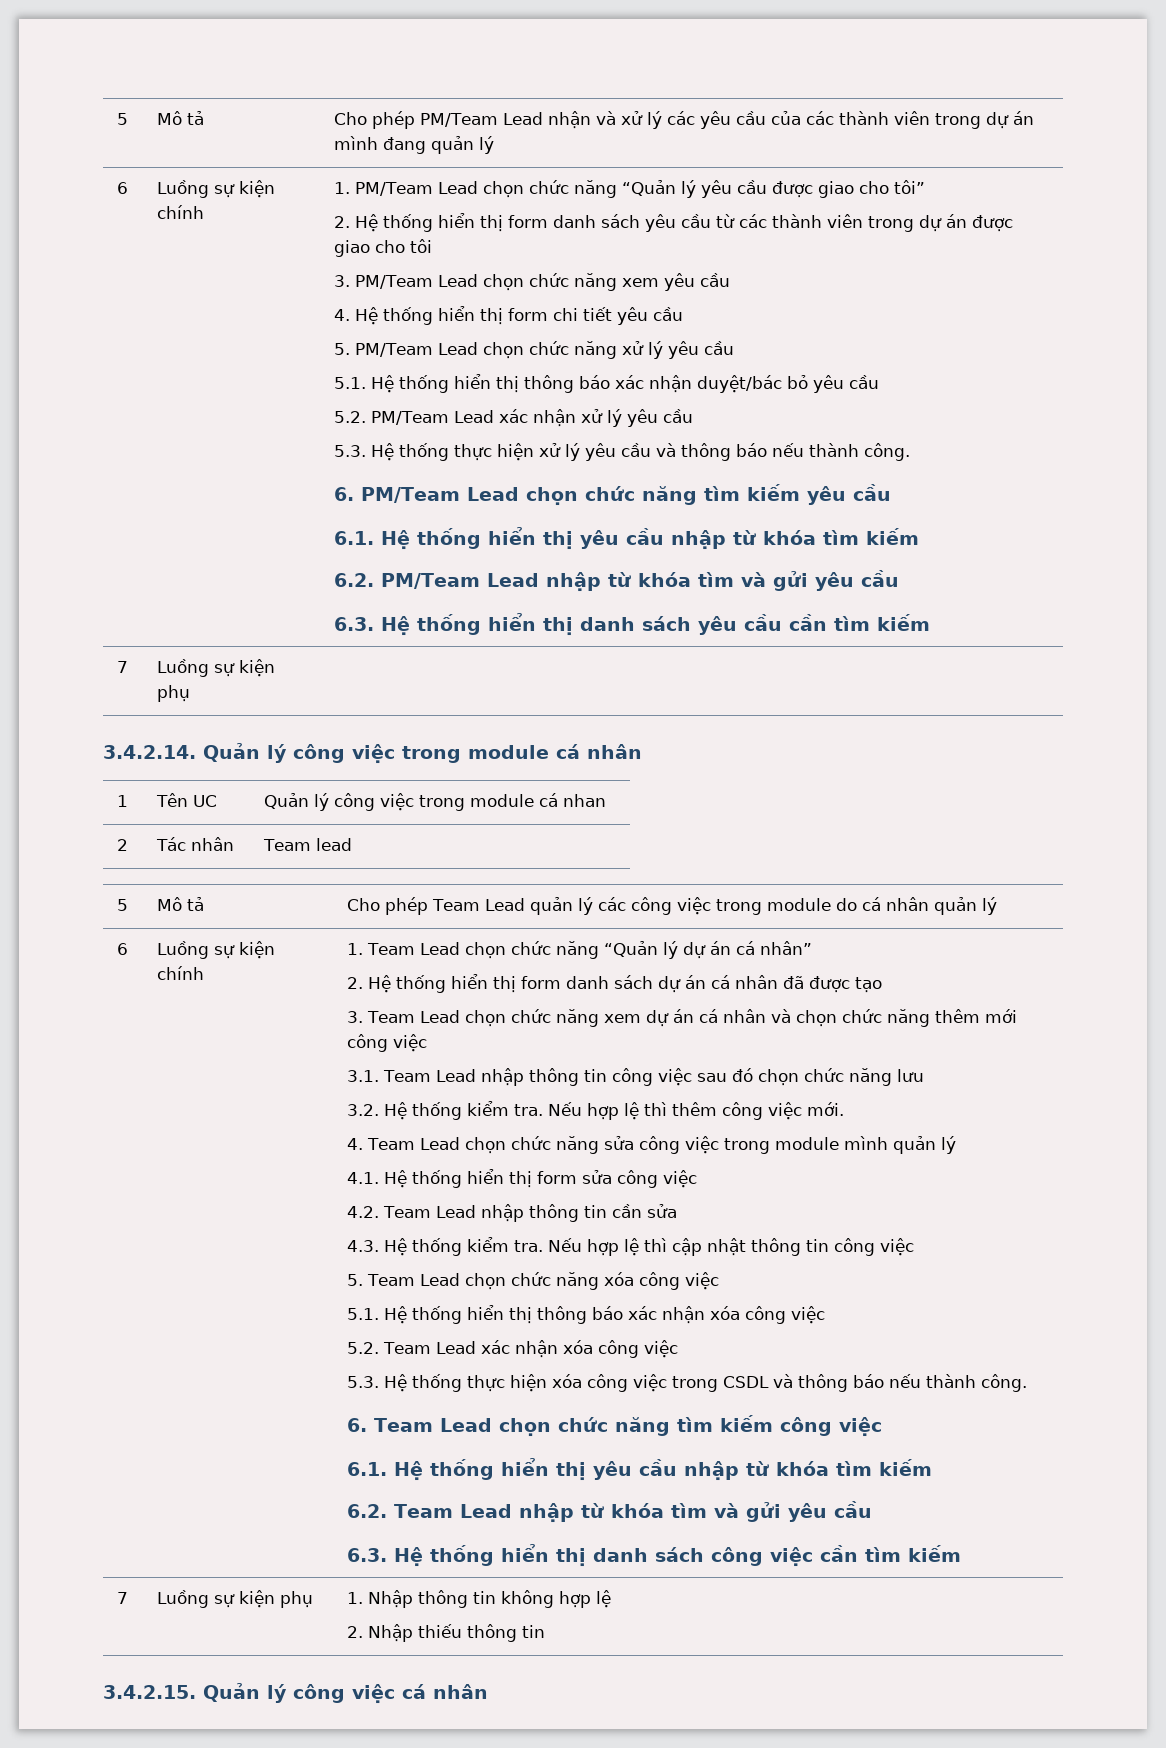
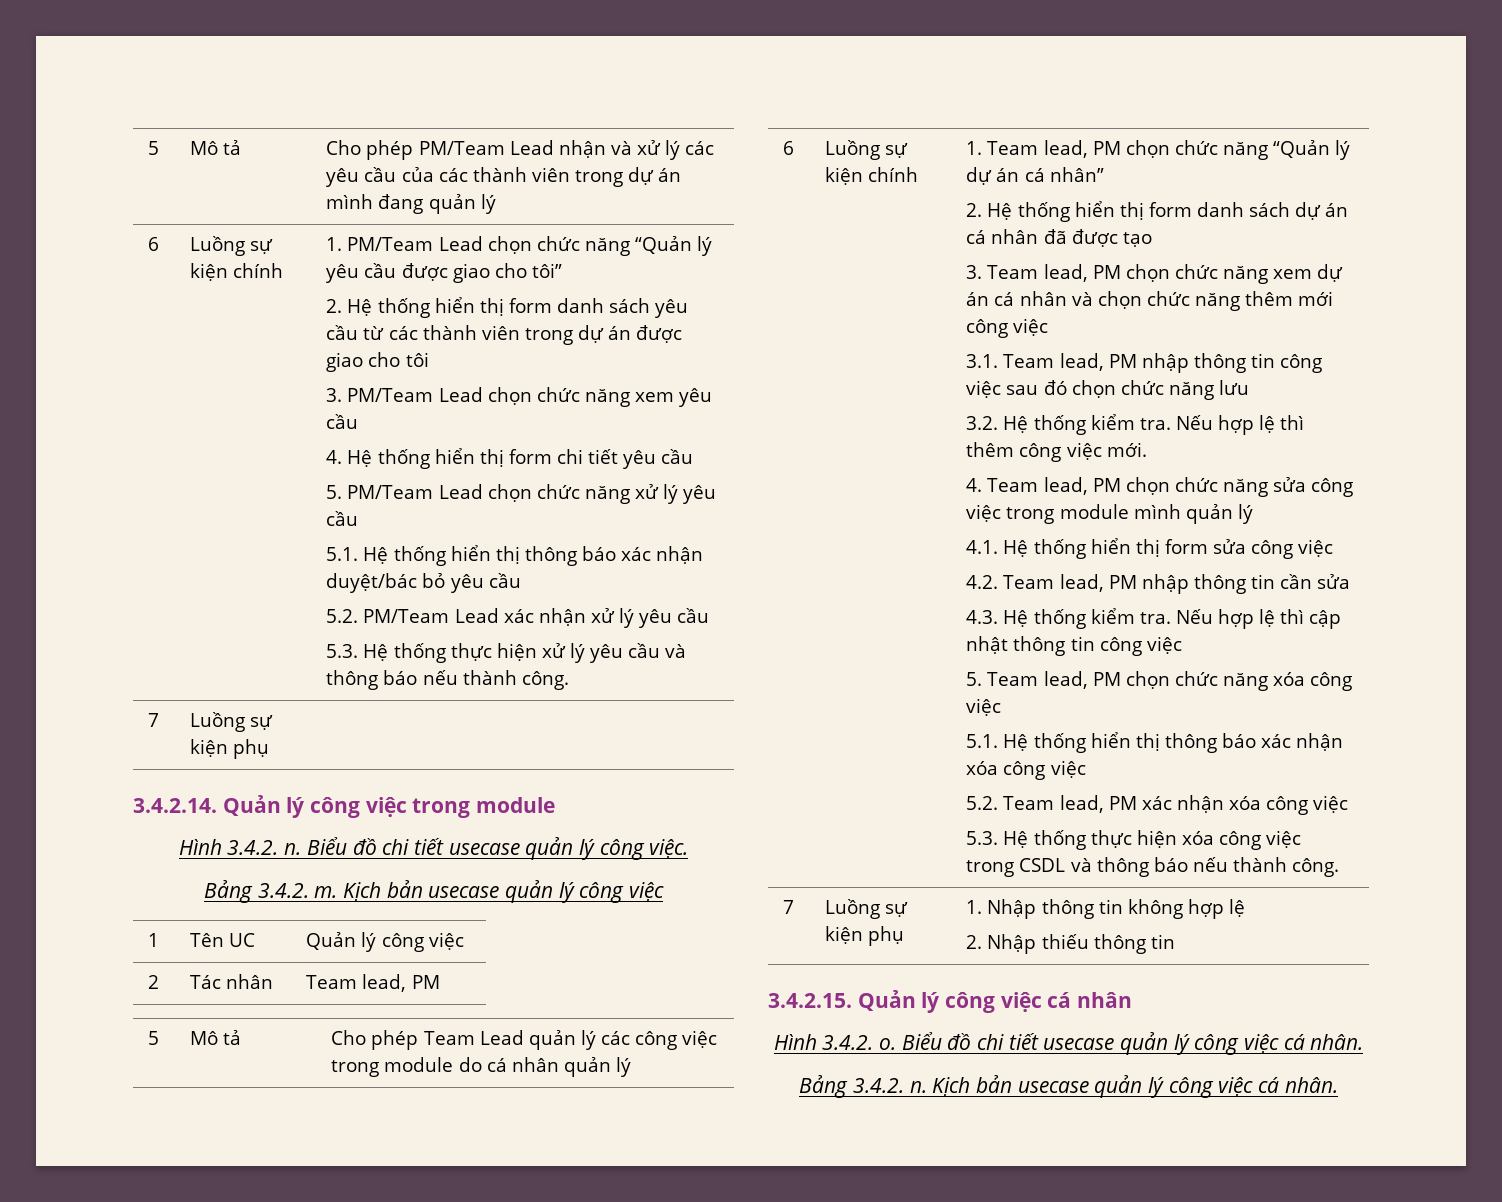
- 6. PM/Team Lead chọn chức năng tìm kiếm yêu cầu
- 6.1. Hệ thống hiển thị yêu cầu nhập từ khóa tìm kiếm
- 6.2. PM/Team Lead nhập từ khóa tìm và gửi yêu cầu
- 6.3. Hệ thống hiển thị danh sách yêu cầu cần tìm kiếm
- 3.4.2.14. Quản lý công việc trong module cá nhân
+ 3.4.2.14. Quản lý công việc trong module
+ Hình 3.4.2. n. Biểu đồ chi tiết usecase quản lý công việc.
+ Bảng 3.4.2. m. Kịch bản usecase quản lý công việc
- 1 | Tên UC | Quản lý công việc trong module cá nhan
+ 1 | Tên UC | Quản lý công việc
- 2 | Tác nhân | Team lead
+ 2 | Tác nhân | Team lead, PM
- 1. Team Lead chọn chức năng “Quản lý dự án cá nhân”
+ 1. Team lead, PM chọn chức năng “Quản lý dự án cá nhân”
- 3. Team Lead chọn chức năng xem dự án cá nhân và chọn chức năng thêm mới công việc
+ 3. Team lead, PM chọn chức năng xem dự án cá nhân và chọn chức năng thêm mới công việc
- 3.1. Team Lead nhập thông tin công việc sau đó chọn chức năng lưu
+ 3.1. Team lead, PM nhập thông tin công việc sau đó chọn chức năng lưu
- 4. Team Lead chọn chức năng sửa công việc trong module mình quản lý
+ 4. Team lead, PM chọn chức năng sửa công việc trong module mình quản lý
- 4.2. Team Lead nhập thông tin cần sửa
+ 4.2. Team lead, PM nhập thông tin cần sửa
- 5. Team Lead chọn chức năng xóa công việc
+ 5. Team lead, PM chọn chức năng xóa công việc
- 5.2. Team Lead xác nhận xóa công việc
+ 5.2. Team lead, PM xác nhận xóa công việc
- 6. Team Lead chọn chức năng tìm kiếm công việc
- 6.1. Hệ thống hiển thị yêu cầu nhập từ khóa tìm kiếm
- 6.2. Team Lead nhập từ khóa tìm và gửi yêu cầu
- 6.3. Hệ thống hiển thị danh sách công việc cần tìm kiếm
+ Hình 3.4.2. o. Biểu đồ chi tiết usecase quản lý công việc cá nhân.
+ Bảng 3.4.2. n. Kịch bản usecase quản lý công việc cá nhân.

